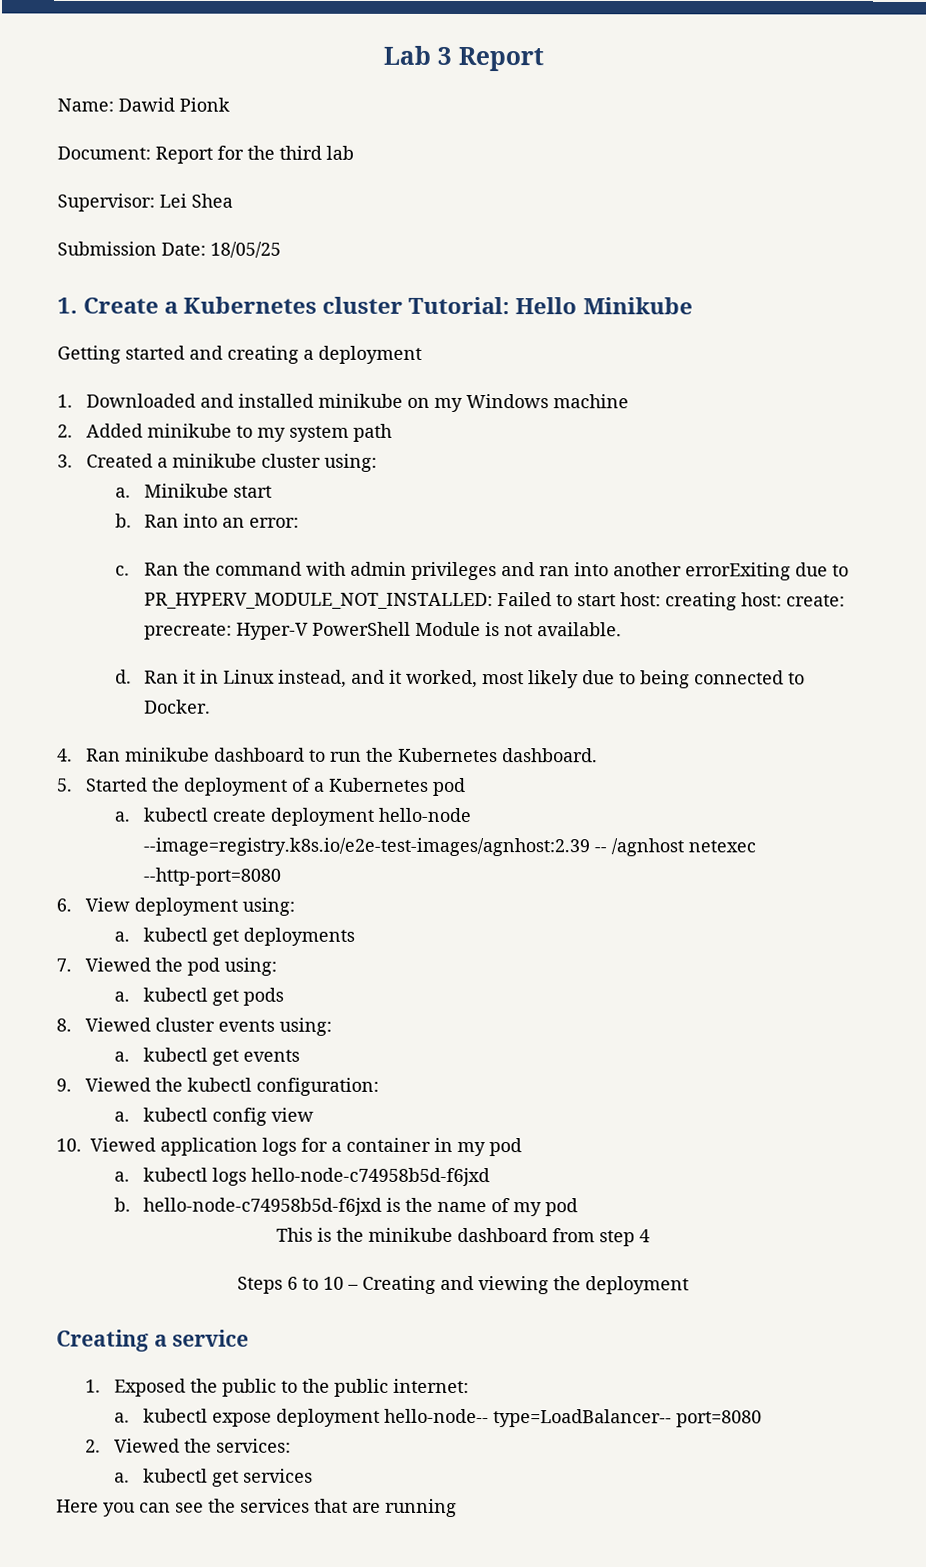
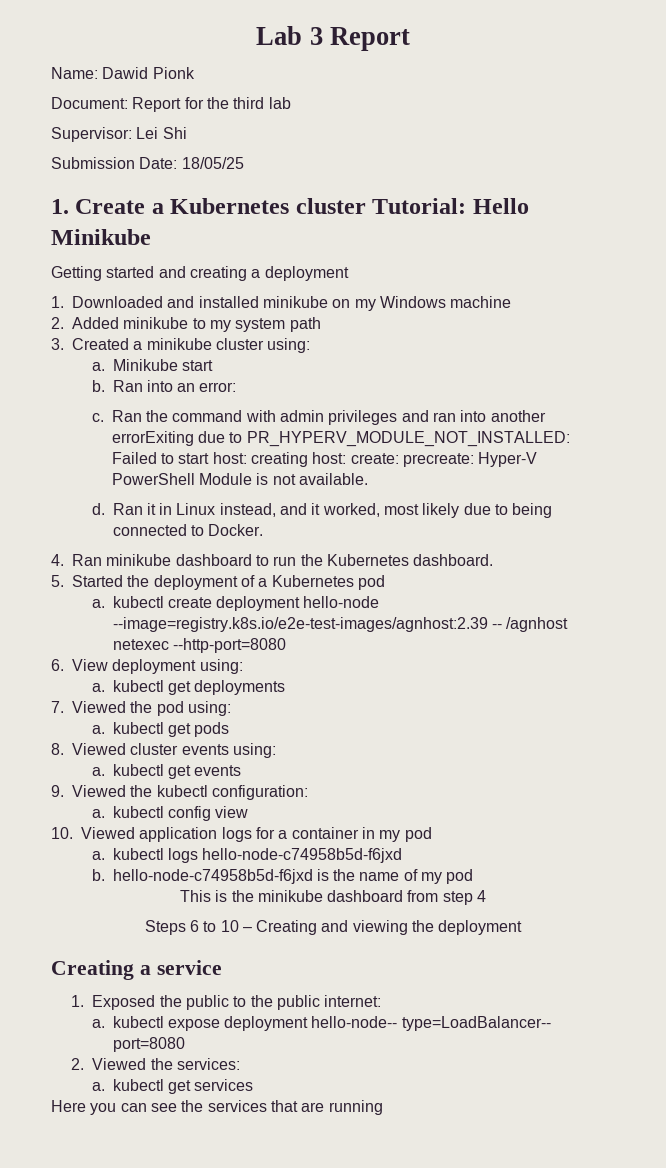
- Supervisor: Lei Shea
+ Supervisor: Lei Shi

